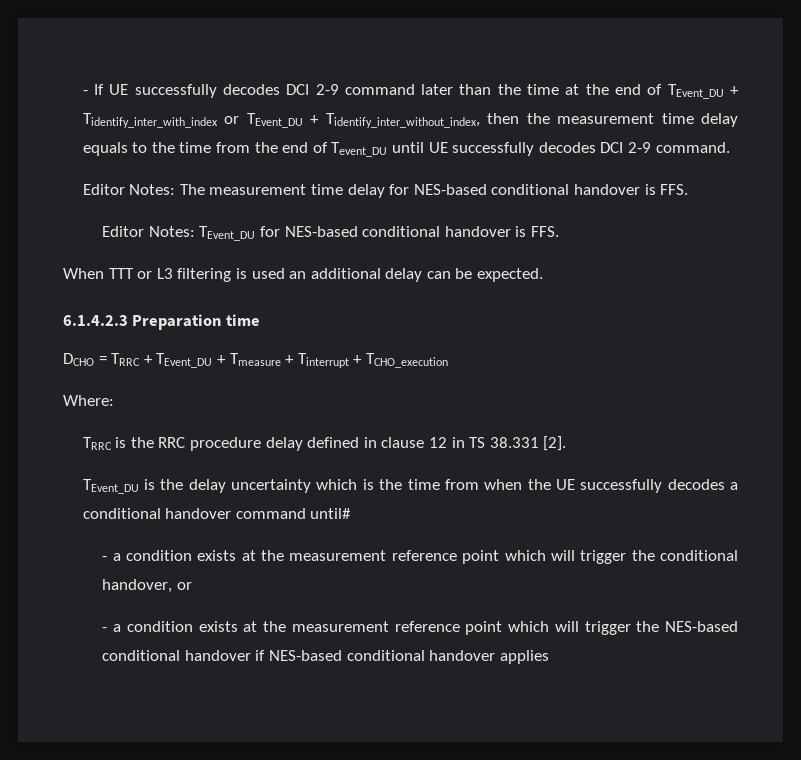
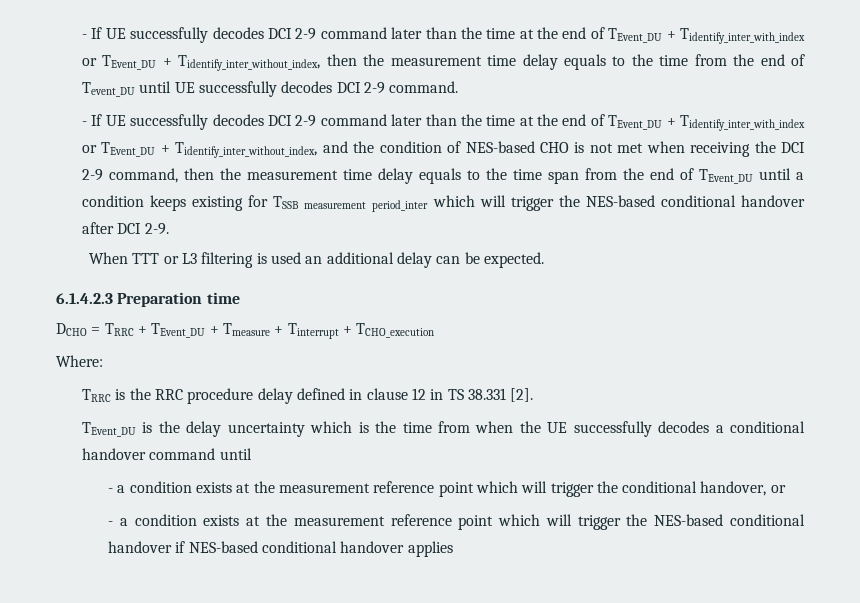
- Editor Notes: The measurement time delay for NES-based conditional handover is FFS.
- Editor Notes: TEvent_DU for NES-based conditional handover is FFS.
+ - If UE successfully decodes DCI 2-9 command later than the time at the end of TEvent_DU + Tidentify_inter_with_index or TEvent_DU + Tidentify_inter_without_index, and the condition of NES-based CHO is not met when receiving the DCI 2-9 command, then the measurement time delay equals to the time span from the end of TEvent_DU until a condition keeps existing for TSSB measurement period_inter which will trigger the NES-based conditional handover after DCI 2-9.
- TEvent_DU is the delay uncertainty which is the time from when the UE successfully decodes a conditional handover command until#
+ TEvent_DU is the delay uncertainty which is the time from when the UE successfully decodes a conditional handover command until

